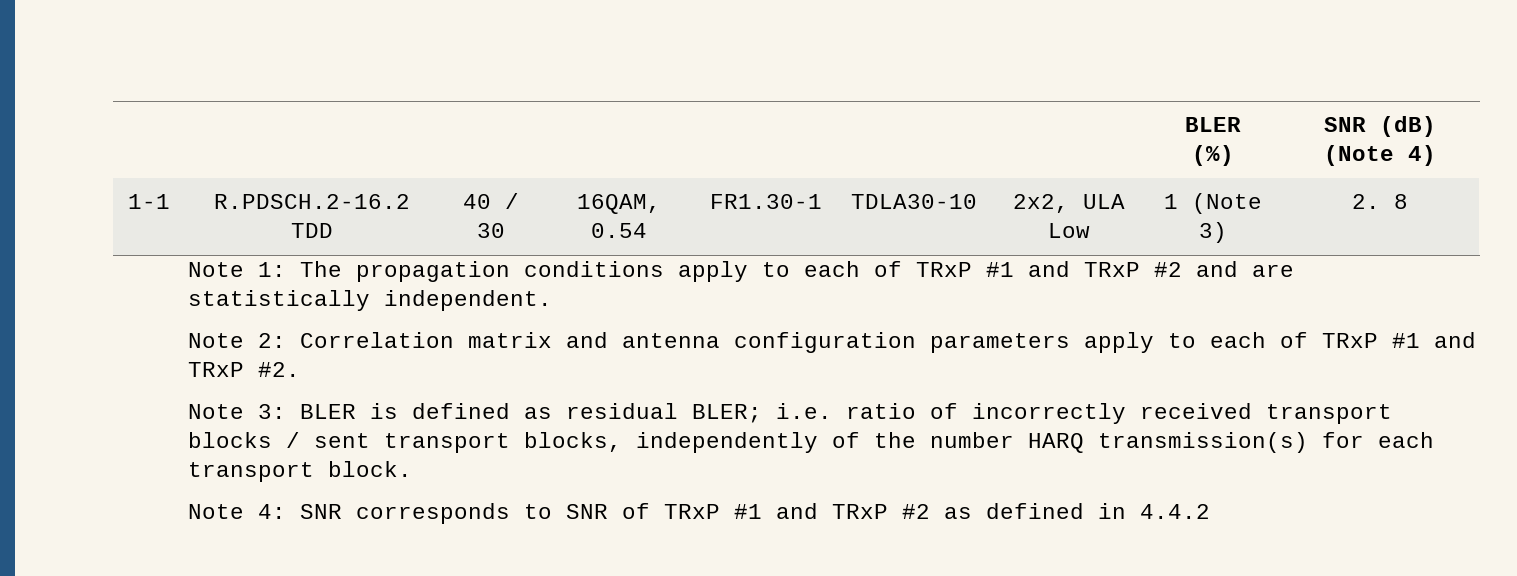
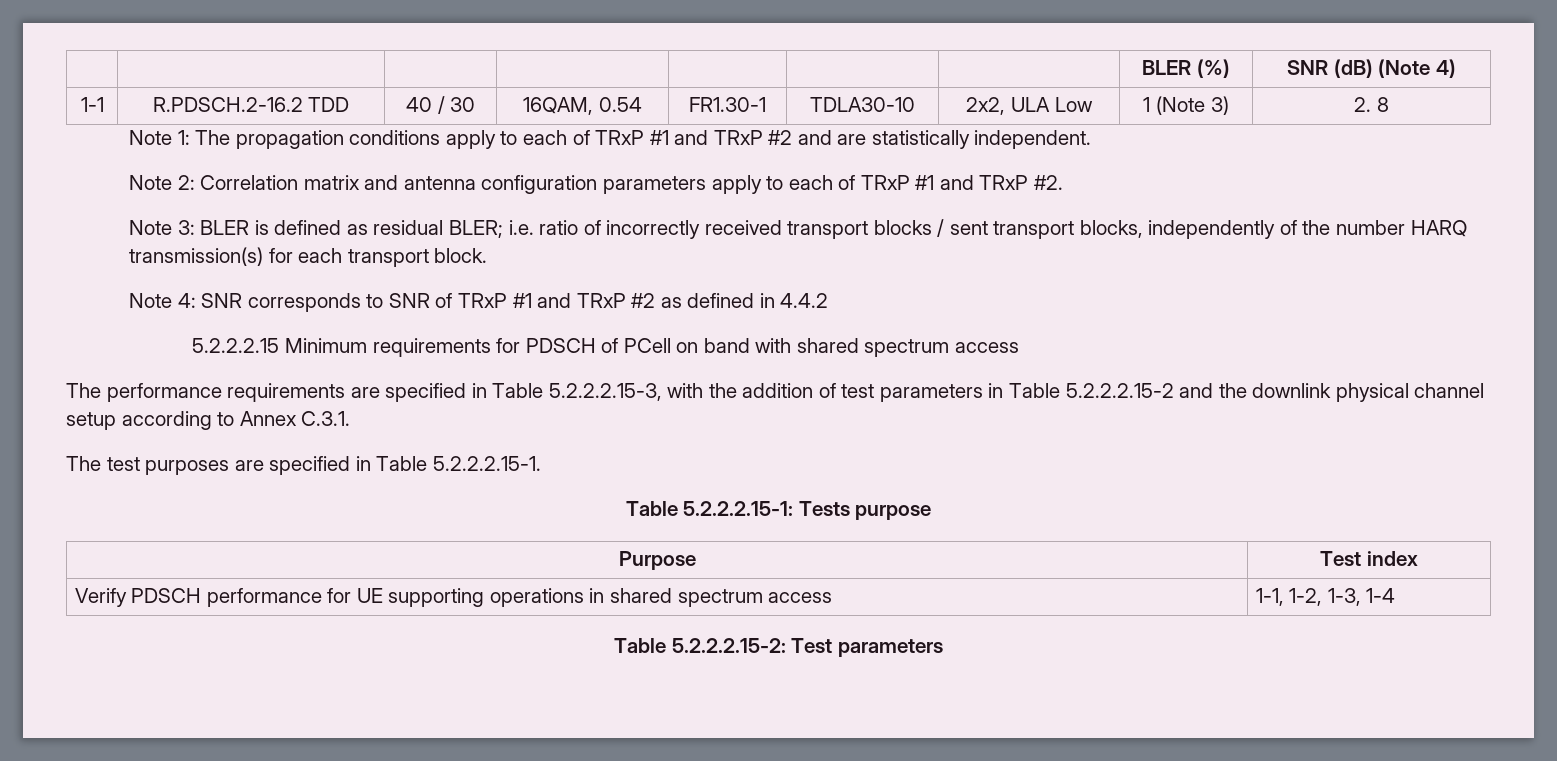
+ 5.2.2.2.15 Minimum requirements for PDSCH of PCell on band with shared spectrum access
+ The performance requirements are specified in Table 5.2.2.2.15-3, with the addition of test parameters in Table 5.2.2.2.15-2 and the downlink physical channel setup according to Annex C.3.1.
+ The test purposes are specified in Table 5.2.2.2.15-1.
+ Table 5.2.2.2.15-1: Tests purpose
+ Purpose | Test index
+ Verify PDSCH performance for UE supporting operations in shared spectrum access | 1-1, 1-2, 1-3, 1-4
+ Table 5.2.2.2.15-2: Test parameters

